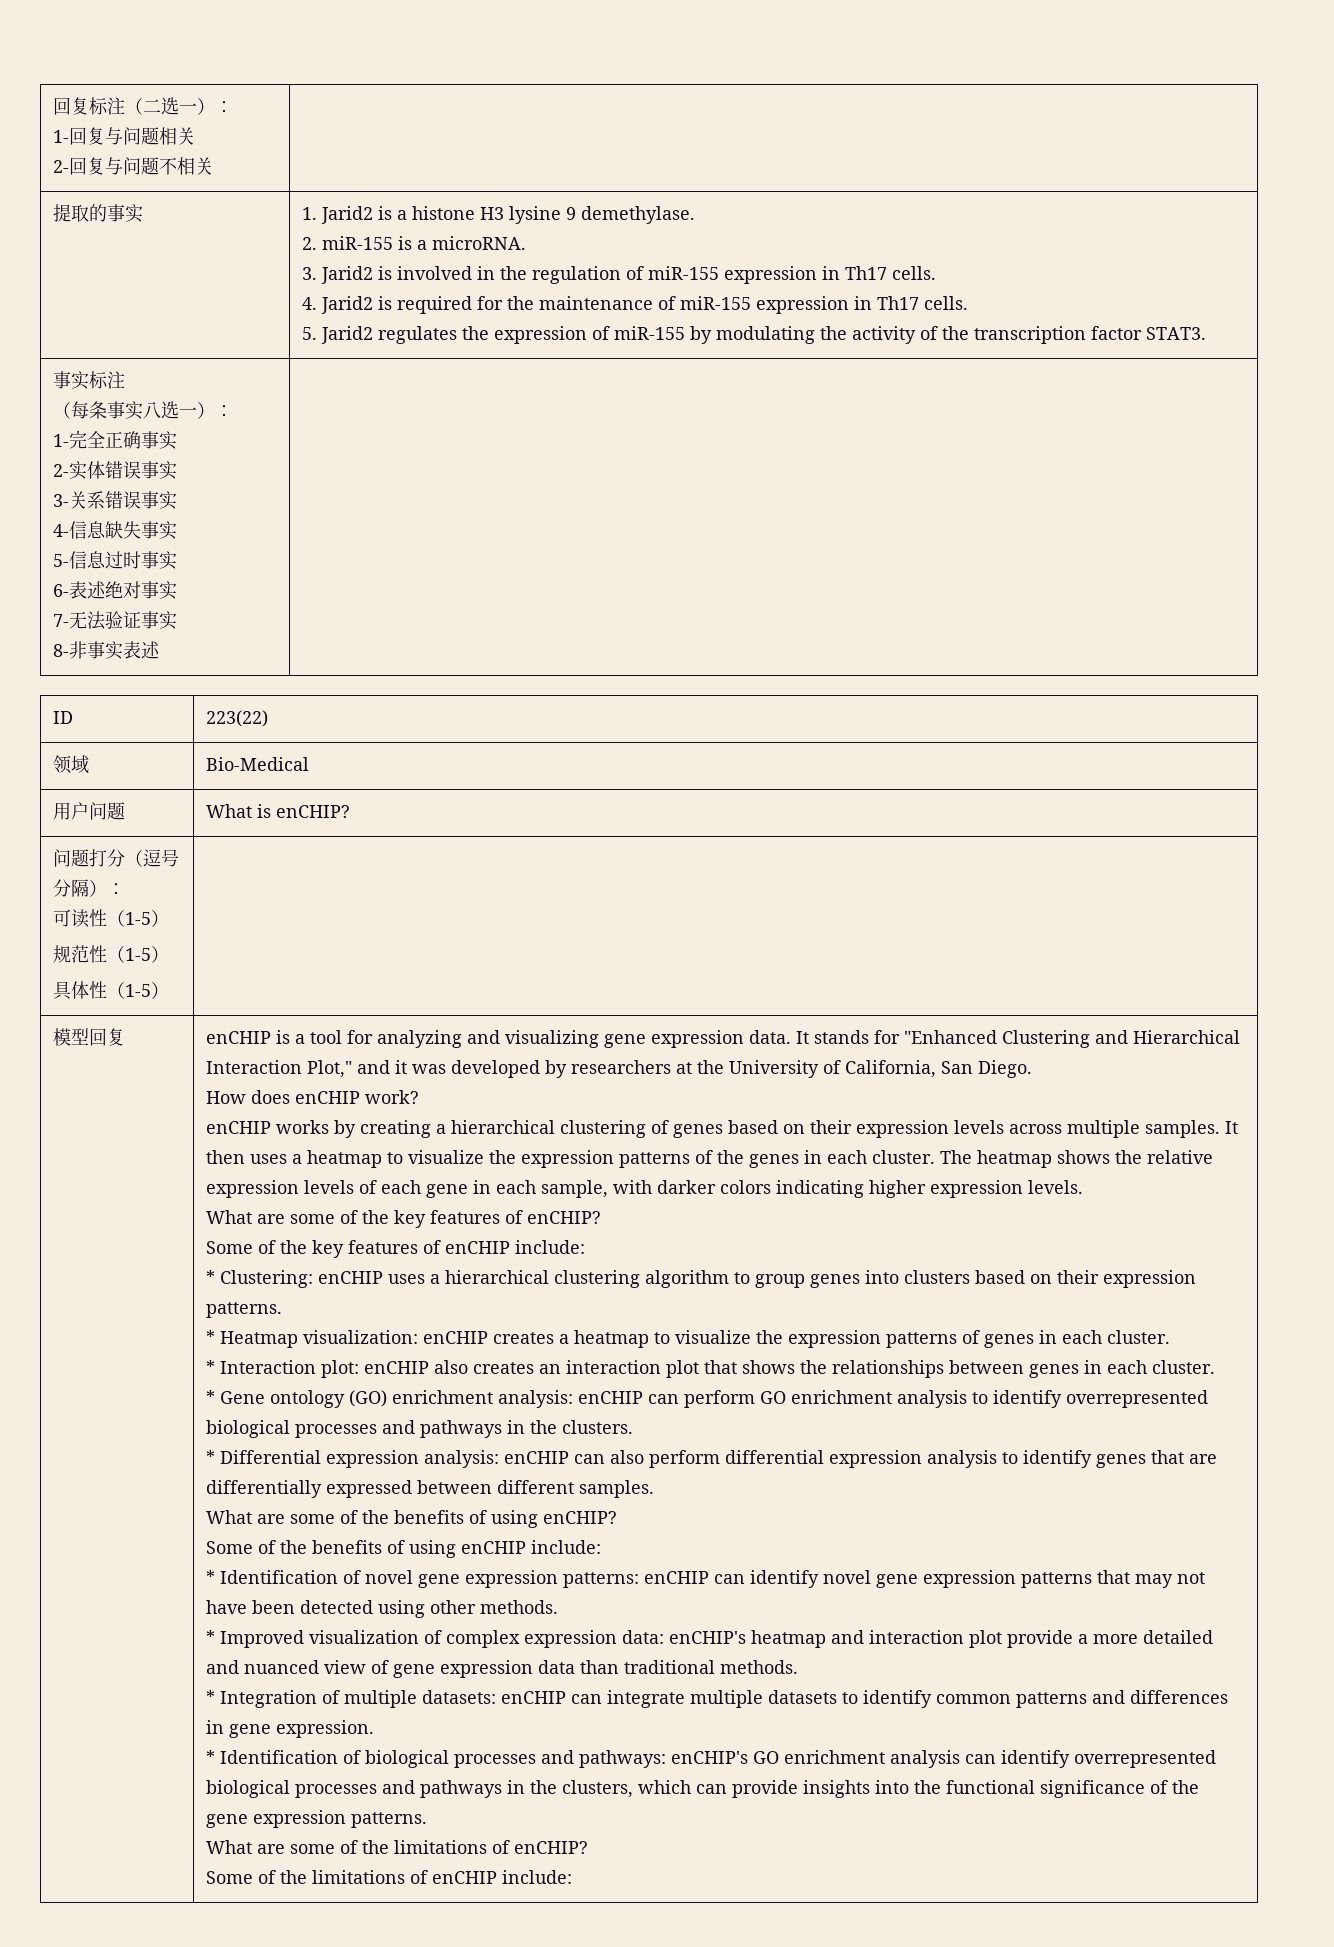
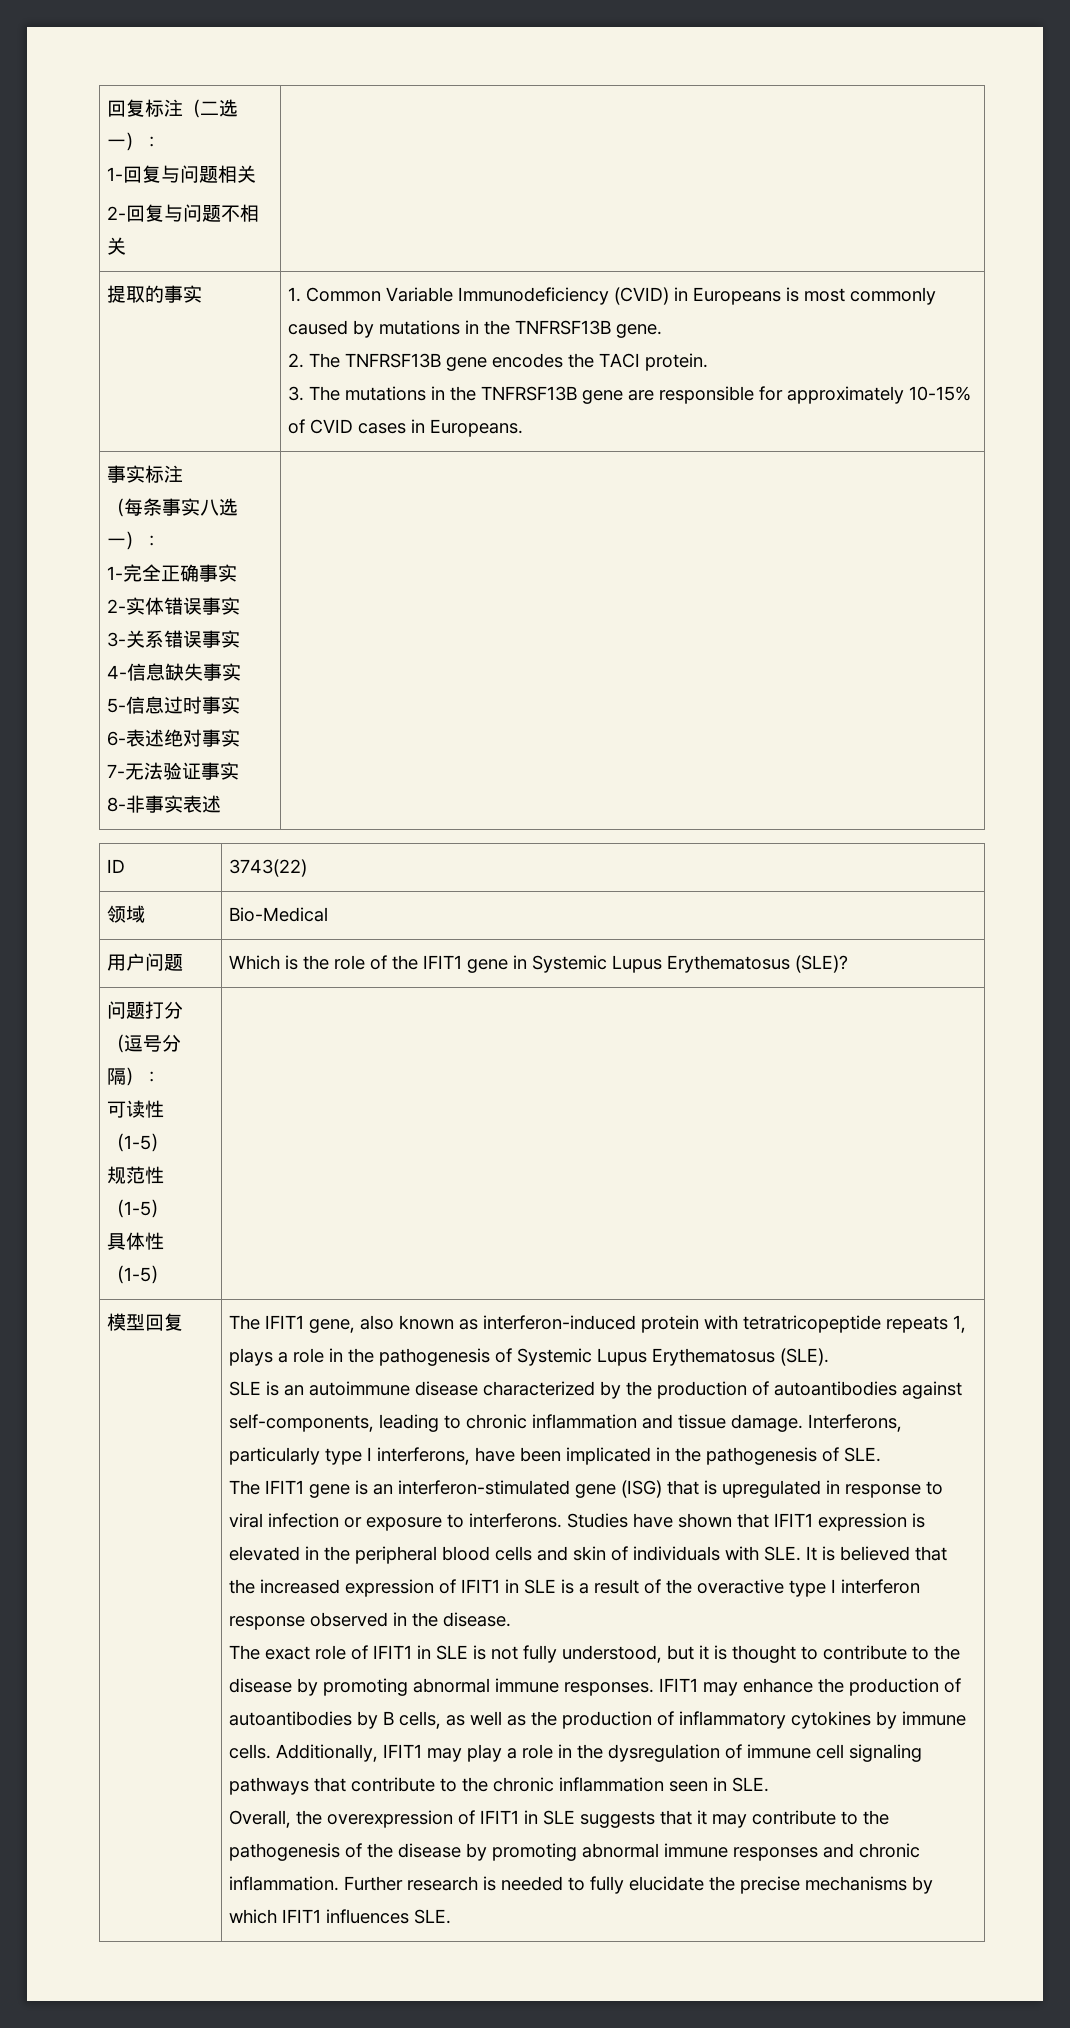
- 1. Jarid2 is a histone H3 lysine 9 demethylase.
- 2. miR-155 is a microRNA.
- 3. Jarid2 is involved in the regulation of miR-155 expression in Th17 cells.
- 4. Jarid2 is required for the maintenance of miR-155 expression in Th17 cells.
- 5. Jarid2 regulates the expression of miR-155 by modulating the activity of the transcription factor STAT3.
+ 1. Common Variable Immunodeficiency (CVID) in Europeans is most commonly caused by mutations in the TNFRSF13B gene.
+ 2. The TNFRSF13B gene encodes the TACI protein.
+ 3. The mutations in the TNFRSF13B gene are responsible for approximately 10-15% of CVID cases in Europeans.
- ID | 223(22)
+ ID | 3743(22)
- 用户问题 | What is enCHIP?
+ 用户问题 | Which is the role of the IFIT1 gene in Systemic Lupus Erythematosus (SLE)?
- enCHIP is a tool for analyzing and visualizing gene expression data. It stands for "Enhanced Clustering and Hierarchical Interaction Plot," and it was developed by researchers at the University of California, San Diego.
- How does enCHIP work?
- enCHIP works by creating a hierarchical clustering of genes based on their expression levels across multiple samples. It then uses a heatmap to visualize the expression patterns of the genes in each cluster. The heatmap shows the relative expression levels of each gene in each sample, with darker colors indicating higher expression levels.
- What are some of the key features of enCHIP?
- Some of the key features of enCHIP include:
- * Clustering: enCHIP uses a hierarchical clustering algorithm to group genes into clusters based on their expression patterns.
- * Heatmap visualization: enCHIP creates a heatmap to visualize the expression patterns of genes in each cluster.
- * Interaction plot: enCHIP also creates an interaction plot that shows the relationships between genes in each cluster.
- * Gene ontology (GO) enrichment analysis: enCHIP can perform GO enrichment analysis to identify overrepresented biological processes and pathways in the clusters.
- * Differential expression analysis: enCHIP can also perform differential expression analysis to identify genes that are differentially expressed between different samples.
- What are some of the benefits of using enCHIP?
- Some of the benefits of using enCHIP include:
- * Identification of novel gene expression patterns: enCHIP can identify novel gene expression patterns that may not have been detected using other methods.
- * Improved visualization of complex expression data: enCHIP's heatmap and interaction plot provide a more detailed and nuanced view of gene expression data than traditional methods.
- * Integration of multiple datasets: enCHIP can integrate multiple datasets to identify common patterns and differences in gene expression.
- * Identification of biological processes and pathways: enCHIP's GO enrichment analysis can identify overrepresented biological processes and pathways in the clusters, which can provide insights into the functional significance of the gene expression patterns.
- What are some of the limitations of enCHIP?
- Some of the limitations of enCHIP include:
+ The IFIT1 gene, also known as interferon-induced protein with tetratricopeptide repeats 1, plays a role in the pathogenesis of Systemic Lupus Erythematosus (SLE).
+ SLE is an autoimmune disease characterized by the production of autoantibodies against self-components, leading to chronic inflammation and tissue damage. Interferons, particularly type I interferons, have been implicated in the pathogenesis of SLE.
+ The IFIT1 gene is an interferon-stimulated gene (ISG) that is upregulated in response to viral infection or exposure to interferons. Studies have shown that IFIT1 expression is elevated in the peripheral blood cells and skin of individuals with SLE. It is believed that the increased expression of IFIT1 in SLE is a result of the overactive type I interferon response observed in the disease.
+ The exact role of IFIT1 in SLE is not fully understood, but it is thought to contribute to the disease by promoting abnormal immune responses. IFIT1 may enhance the production of autoantibodies by B cells, as well as the production of inflammatory cytokines by immune cells. Additionally, IFIT1 may play a role in the dysregulation of immune cell signaling pathways that contribute to the chronic inflammation seen in SLE.
+ Overall, the overexpression of IFIT1 in SLE suggests that it may contribute to the pathogenesis of the disease by promoting abnormal immune responses and chronic inflammation. Further research is needed to fully elucidate the precise mechanisms by which IFIT1 influences SLE.

